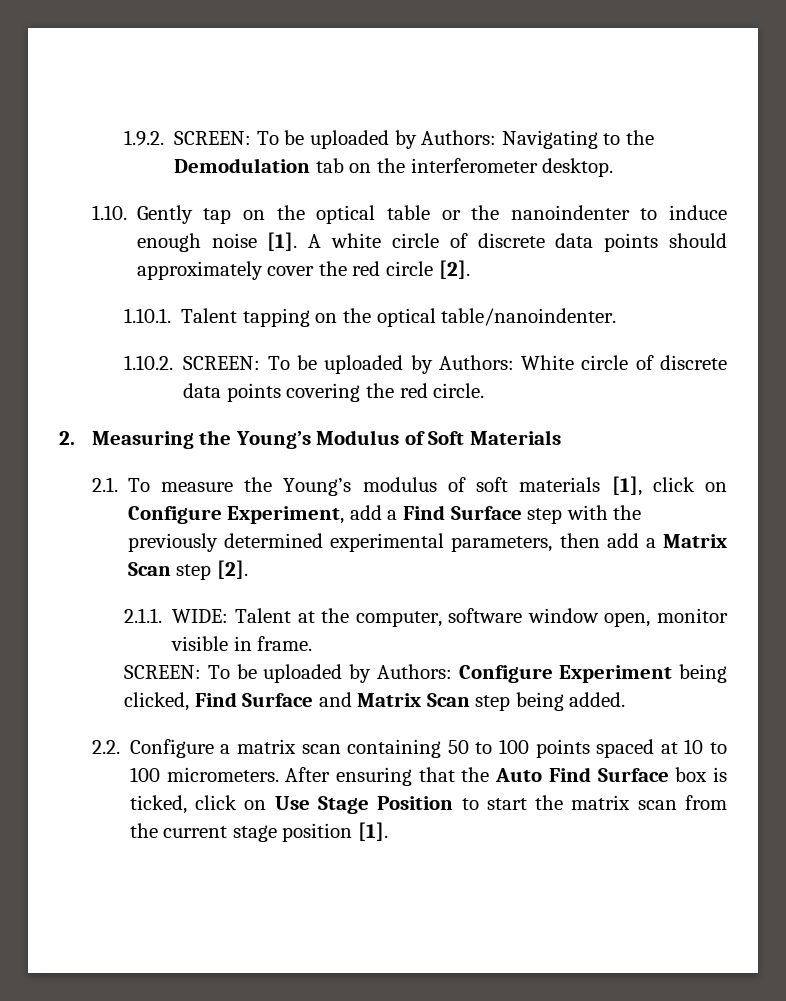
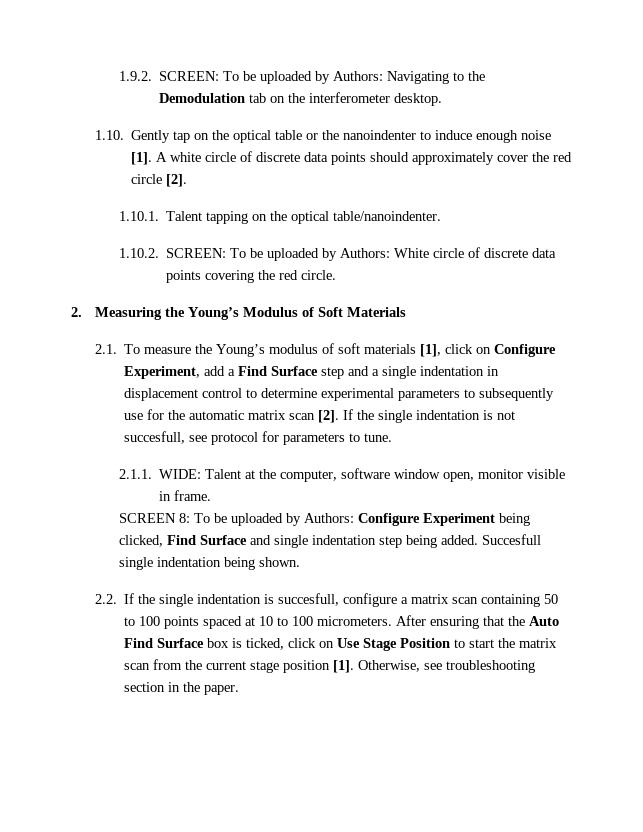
- 2.1. To measure the Young’s modulus of soft materials [1], click on Configure Experiment, add a Find Surface step with the previously determined experimental parameters, then add a Matrix Scan step [2].
+ 2.1. To measure the Young’s modulus of soft materials [1], click on Configure Experiment, add a Find Surface step and a single indentation in displacement control to determine experimental parameters to subsequently use for the automatic matrix scan [2]. If the single indentation is not succesfull, see protocol for parameters to tune.
- SCREEN: To be uploaded by Authors: Configure Experiment being clicked, Find Surface and Matrix Scan step being added.
- 2.2. Configure a matrix scan containing 50 to 100 points spaced at 10 to 100 micrometers.
+ SCREEN 8: To be uploaded by Authors: Configure Experiment being clicked, Find Surface and single indentation step being added. Succesfull single indentation being shown.
+ 2.2. If the single indentation is succesfull, configure a matrix scan containing 50 to 100 points spaced at 10 to 100 micrometers.
+ Otherwise, see troubleshooting section in the paper.

